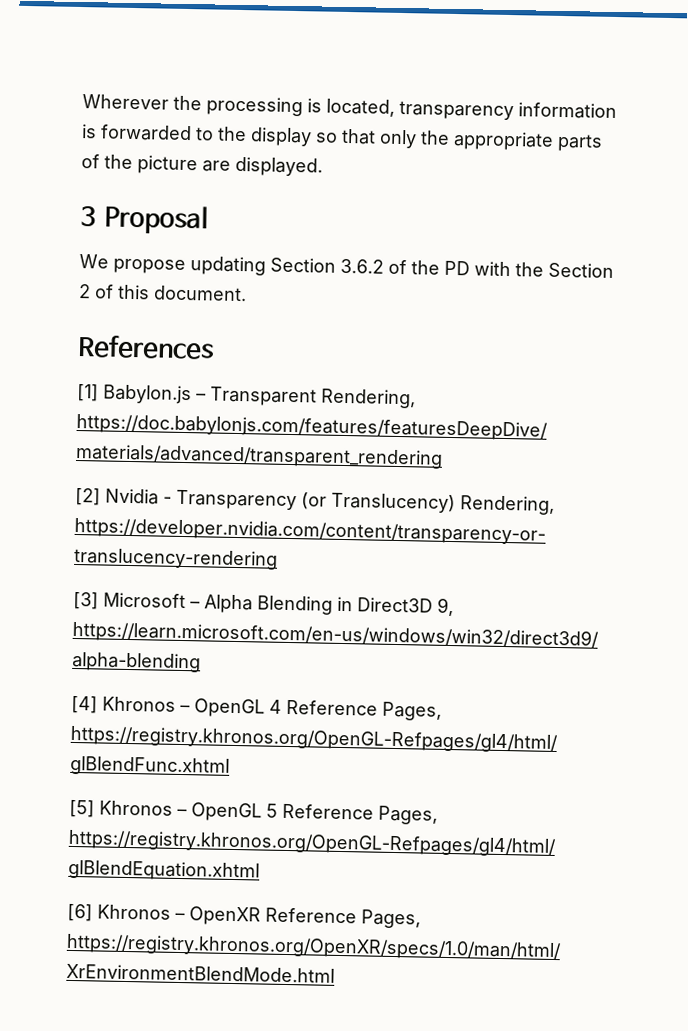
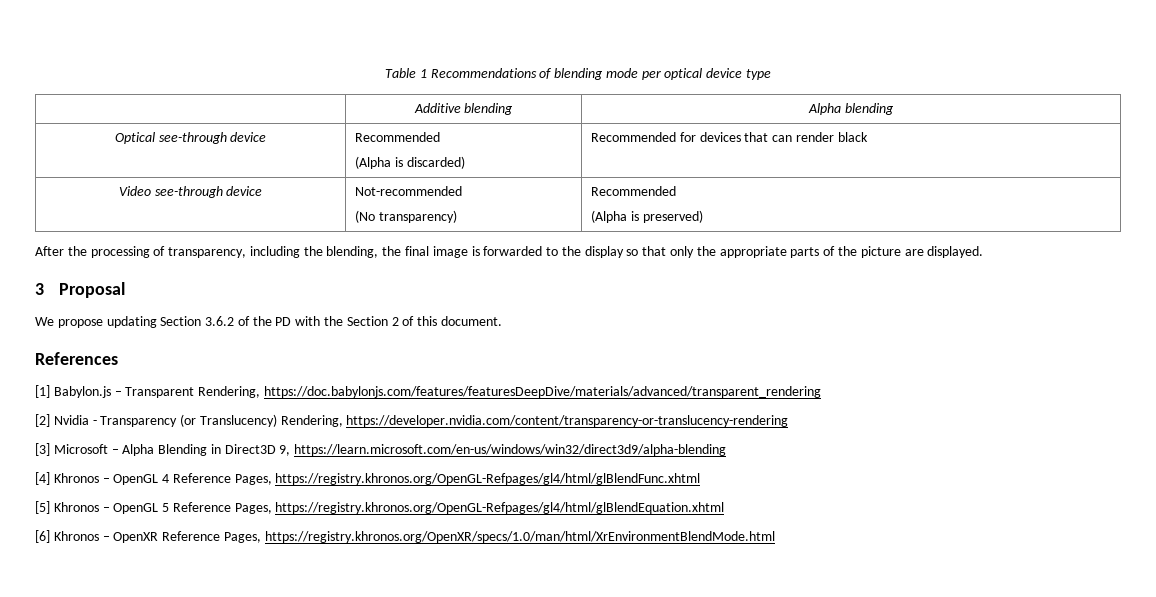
- Wherever the processing is located, transparency information is forwarded to the display so that only the appropriate parts of the picture are displayed.
+ Table 1 Recommendations of blending mode per optical device type
+ | Additive blending | Alpha blending
+ Optical see-through device | Recommended
+ (Alpha is discarded) | Recommended for devices that can render black
+ Video see-through device | Not-recommended
+ (No transparency) | Recommended
+ (Alpha is preserved)
+ After the processing of transparency, including the blending, the final image is forwarded to the display so that only the appropriate parts of the picture are displayed.

